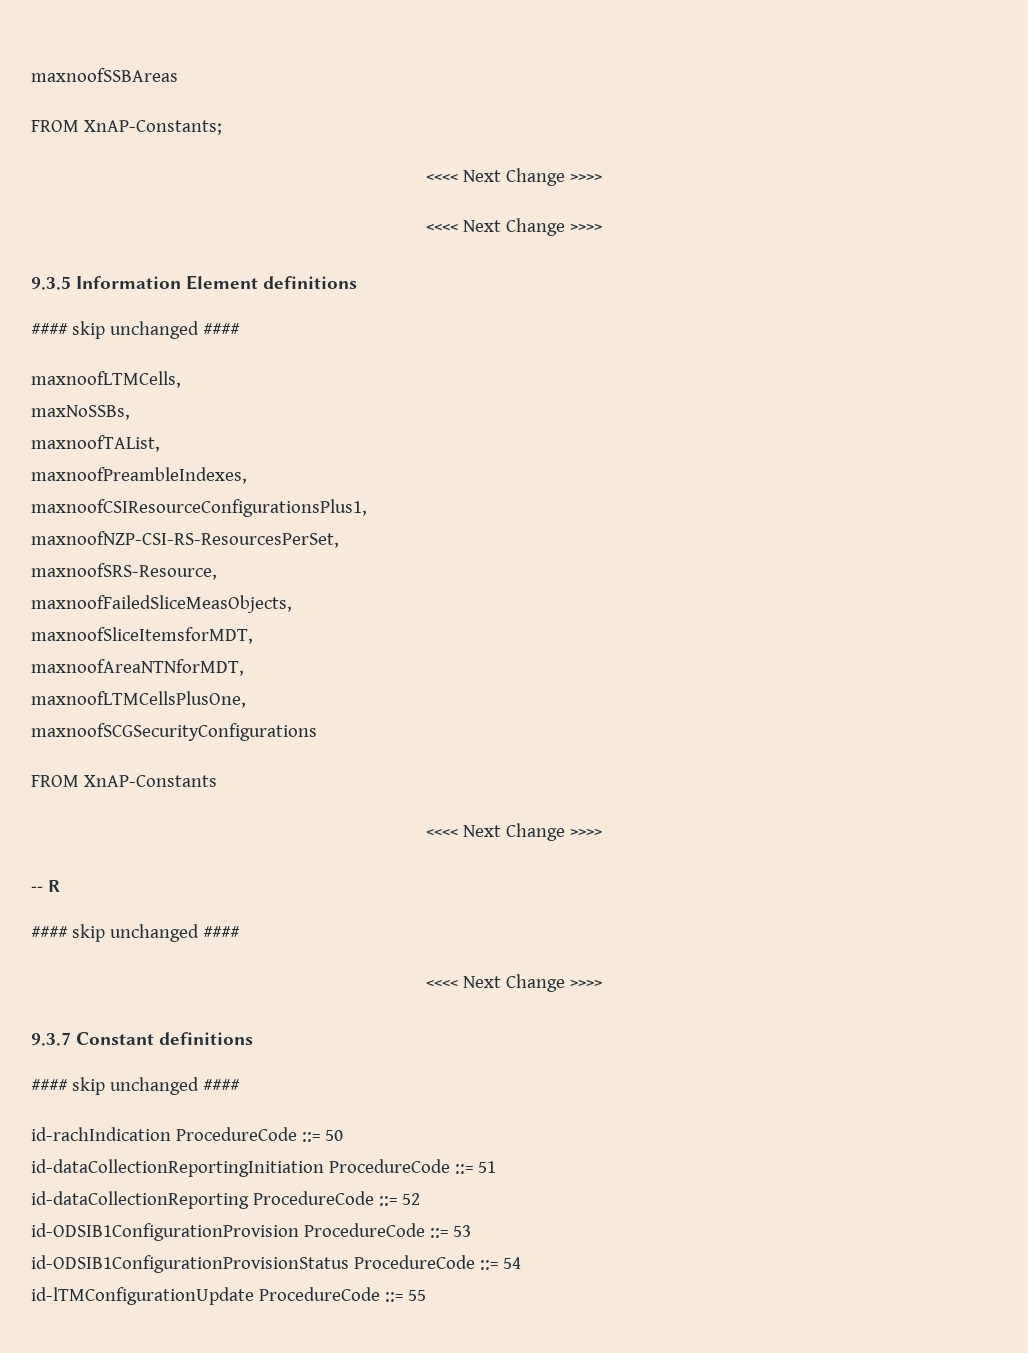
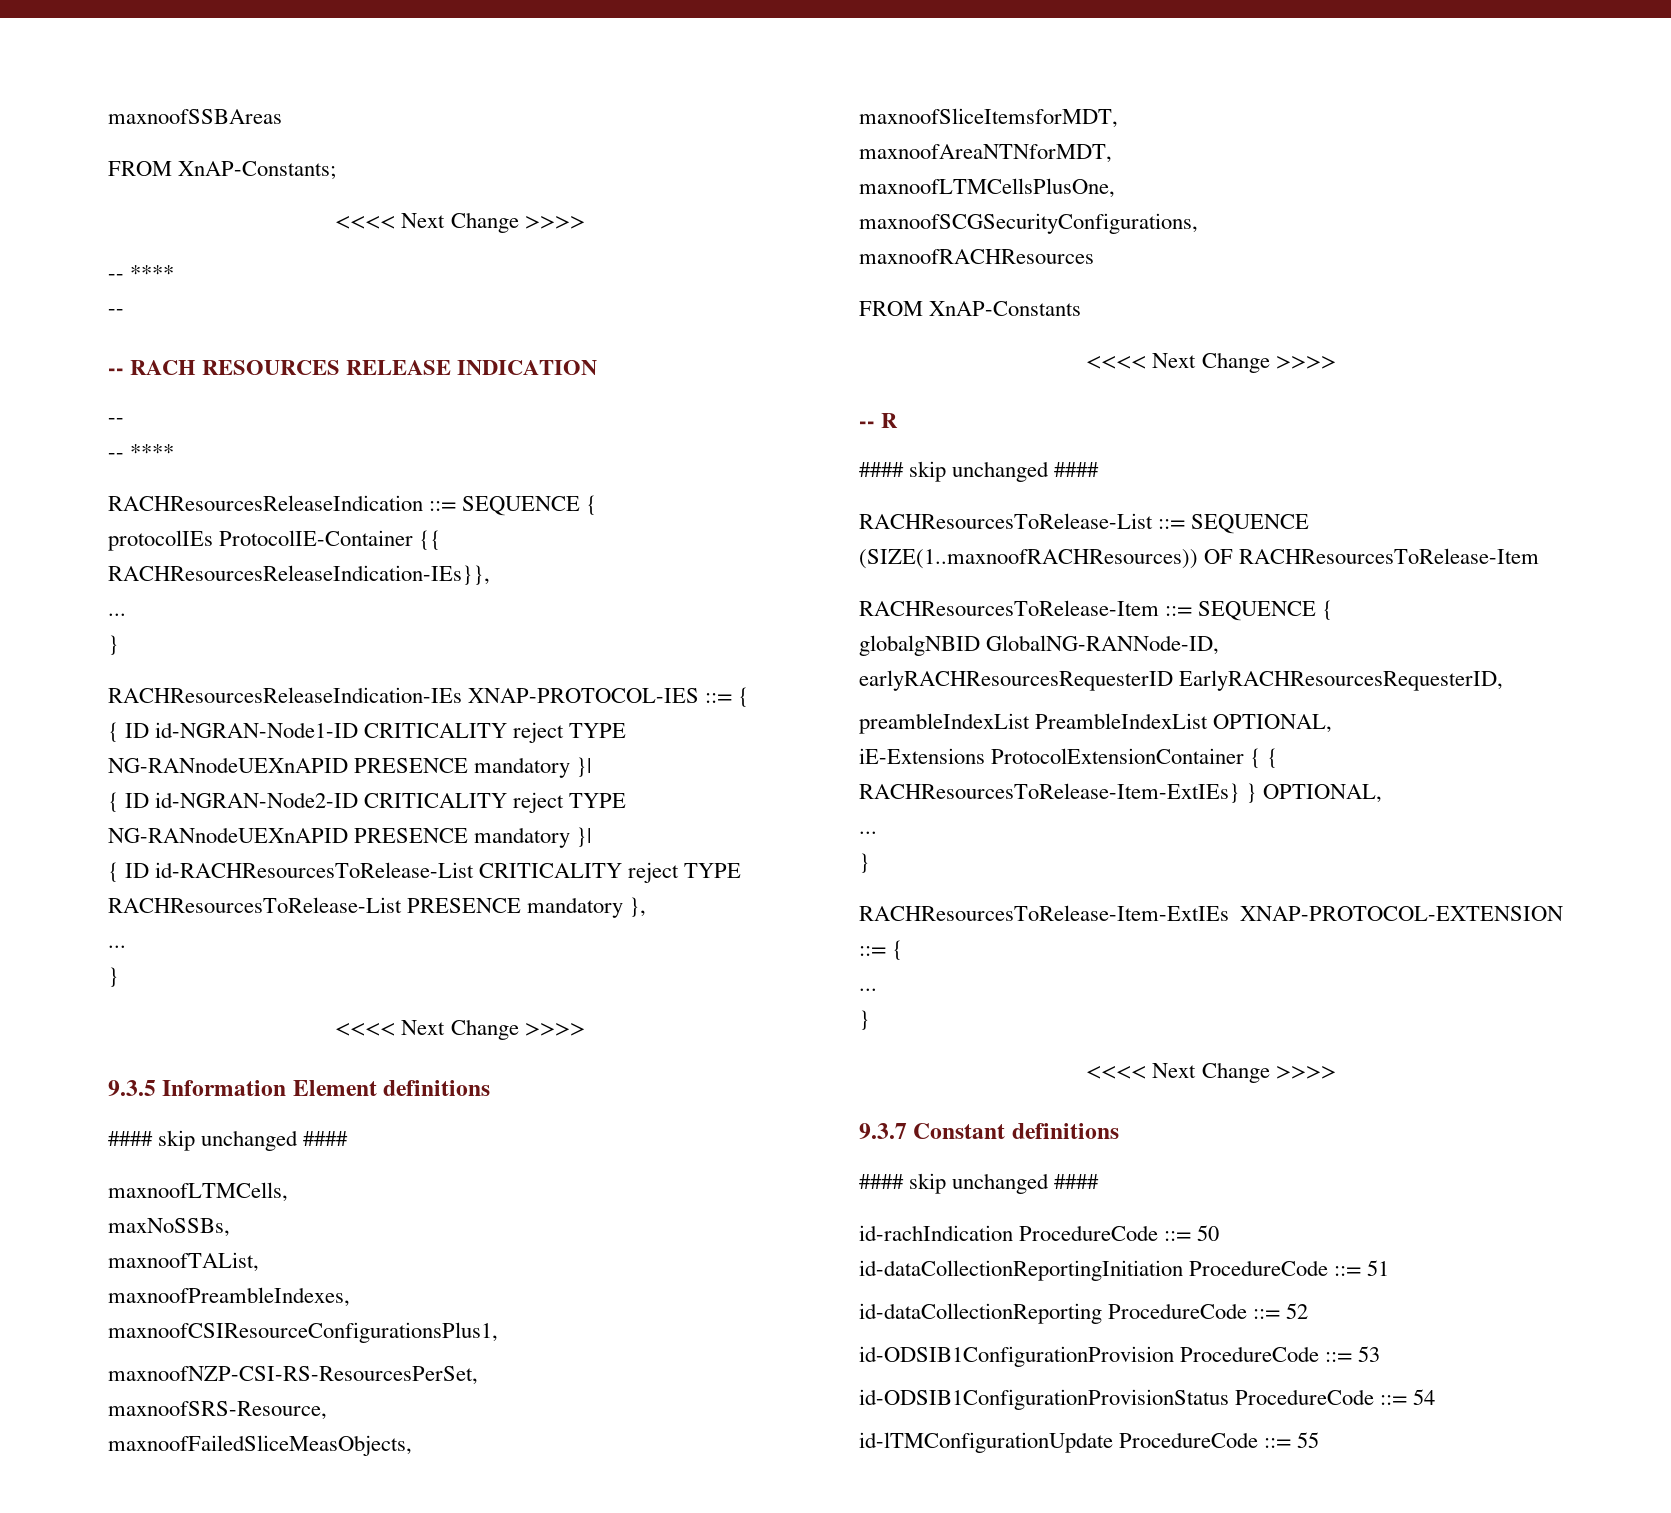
  FROM XnAP-Constants;
  <<<< Next Change >>>>
+ -- ****
+ --
+ -- RACH RESOURCES RELEASE INDICATION
+ --
+ -- ****
+ RACHResourcesReleaseIndication ::= SEQUENCE {
+ protocolIEs ProtocolIE-Container {{ RACHResourcesReleaseIndication-IEs}},
+ ...
+ }
+ RACHResourcesReleaseIndication-IEs XNAP-PROTOCOL-IES ::= {
+ { ID id-NGRAN-Node1-ID CRITICALITY reject TYPE NG-RANnodeUEXnAPID PRESENCE mandatory }|
+ { ID id-NGRAN-Node2-ID CRITICALITY reject TYPE NG-RANnodeUEXnAPID PRESENCE mandatory }|
+ { ID id-RACHResourcesToRelease-List CRITICALITY reject TYPE RACHResourcesToRelease-List PRESENCE mandatory },
+ ...
+ }
- maxnoofSCGSecurityConfigurations
+ maxnoofSCGSecurityConfigurations,
+ maxnoofRACHResources
+ RACHResourcesToRelease-List ::= SEQUENCE (SIZE(1..maxnoofRACHResources)) OF RACHResourcesToRelease-Item
+ RACHResourcesToRelease-Item ::= SEQUENCE {
+ globalgNBID GlobalNG-RANNode-ID,
+ earlyRACHResourcesRequesterID EarlyRACHResourcesRequesterID,
+ preambleIndexList PreambleIndexList OPTIONAL,
+ iE-Extensions ProtocolExtensionContainer { { RACHResourcesToRelease-Item-ExtIEs} } OPTIONAL,
+ ...
+ }
+ RACHResourcesToRelease-Item-ExtIEs XNAP-PROTOCOL-EXTENSION ::= {
+ ...
+ }

